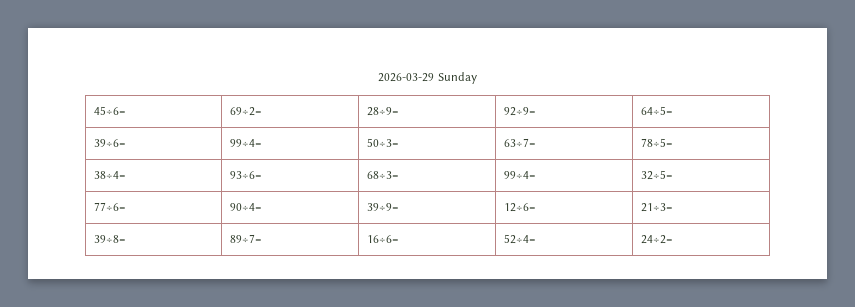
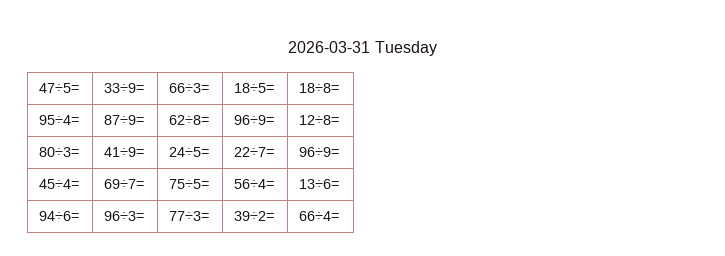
- 2026-03-29 Sunday
- 45÷6= | 69÷2= | 28÷9= | 92÷9= | 64÷5=
- 39÷6= | 99÷4= | 50÷3= | 63÷7= | 78÷5=
- 38÷4= | 93÷6= | 68÷3= | 99÷4= | 32÷5=
- 77÷6= | 90÷4= | 39÷9= | 12÷6= | 21÷3=
- 39÷8= | 89÷7= | 16÷6= | 52÷4= | 24÷2=
+ 2026-03-31 Tuesday
+ 47÷5= | 33÷9= | 66÷3= | 18÷5= | 18÷8=
+ 95÷4= | 87÷9= | 62÷8= | 96÷9= | 12÷8=
+ 80÷3= | 41÷9= | 24÷5= | 22÷7= | 96÷9=
+ 45÷4= | 69÷7= | 75÷5= | 56÷4= | 13÷6=
+ 94÷6= | 96÷3= | 77÷3= | 39÷2= | 66÷4=

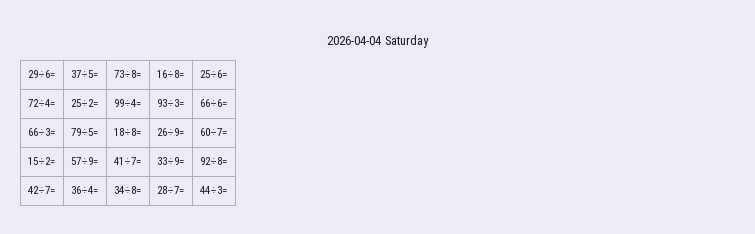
- 2026-03-31 Tuesday
- 47÷5= | 33÷9= | 66÷3= | 18÷5= | 18÷8=
- 95÷4= | 87÷9= | 62÷8= | 96÷9= | 12÷8=
- 80÷3= | 41÷9= | 24÷5= | 22÷7= | 96÷9=
- 45÷4= | 69÷7= | 75÷5= | 56÷4= | 13÷6=
- 94÷6= | 96÷3= | 77÷3= | 39÷2= | 66÷4=
+ 2026-04-04 Saturday
+ 29÷6= | 37÷5= | 73÷8= | 16÷8= | 25÷6=
+ 72÷4= | 25÷2= | 99÷4= | 93÷3= | 66÷6=
+ 66÷3= | 79÷5= | 18÷8= | 26÷9= | 60÷7=
+ 15÷2= | 57÷9= | 41÷7= | 33÷9= | 92÷8=
+ 42÷7= | 36÷4= | 34÷8= | 28÷7= | 44÷3=

